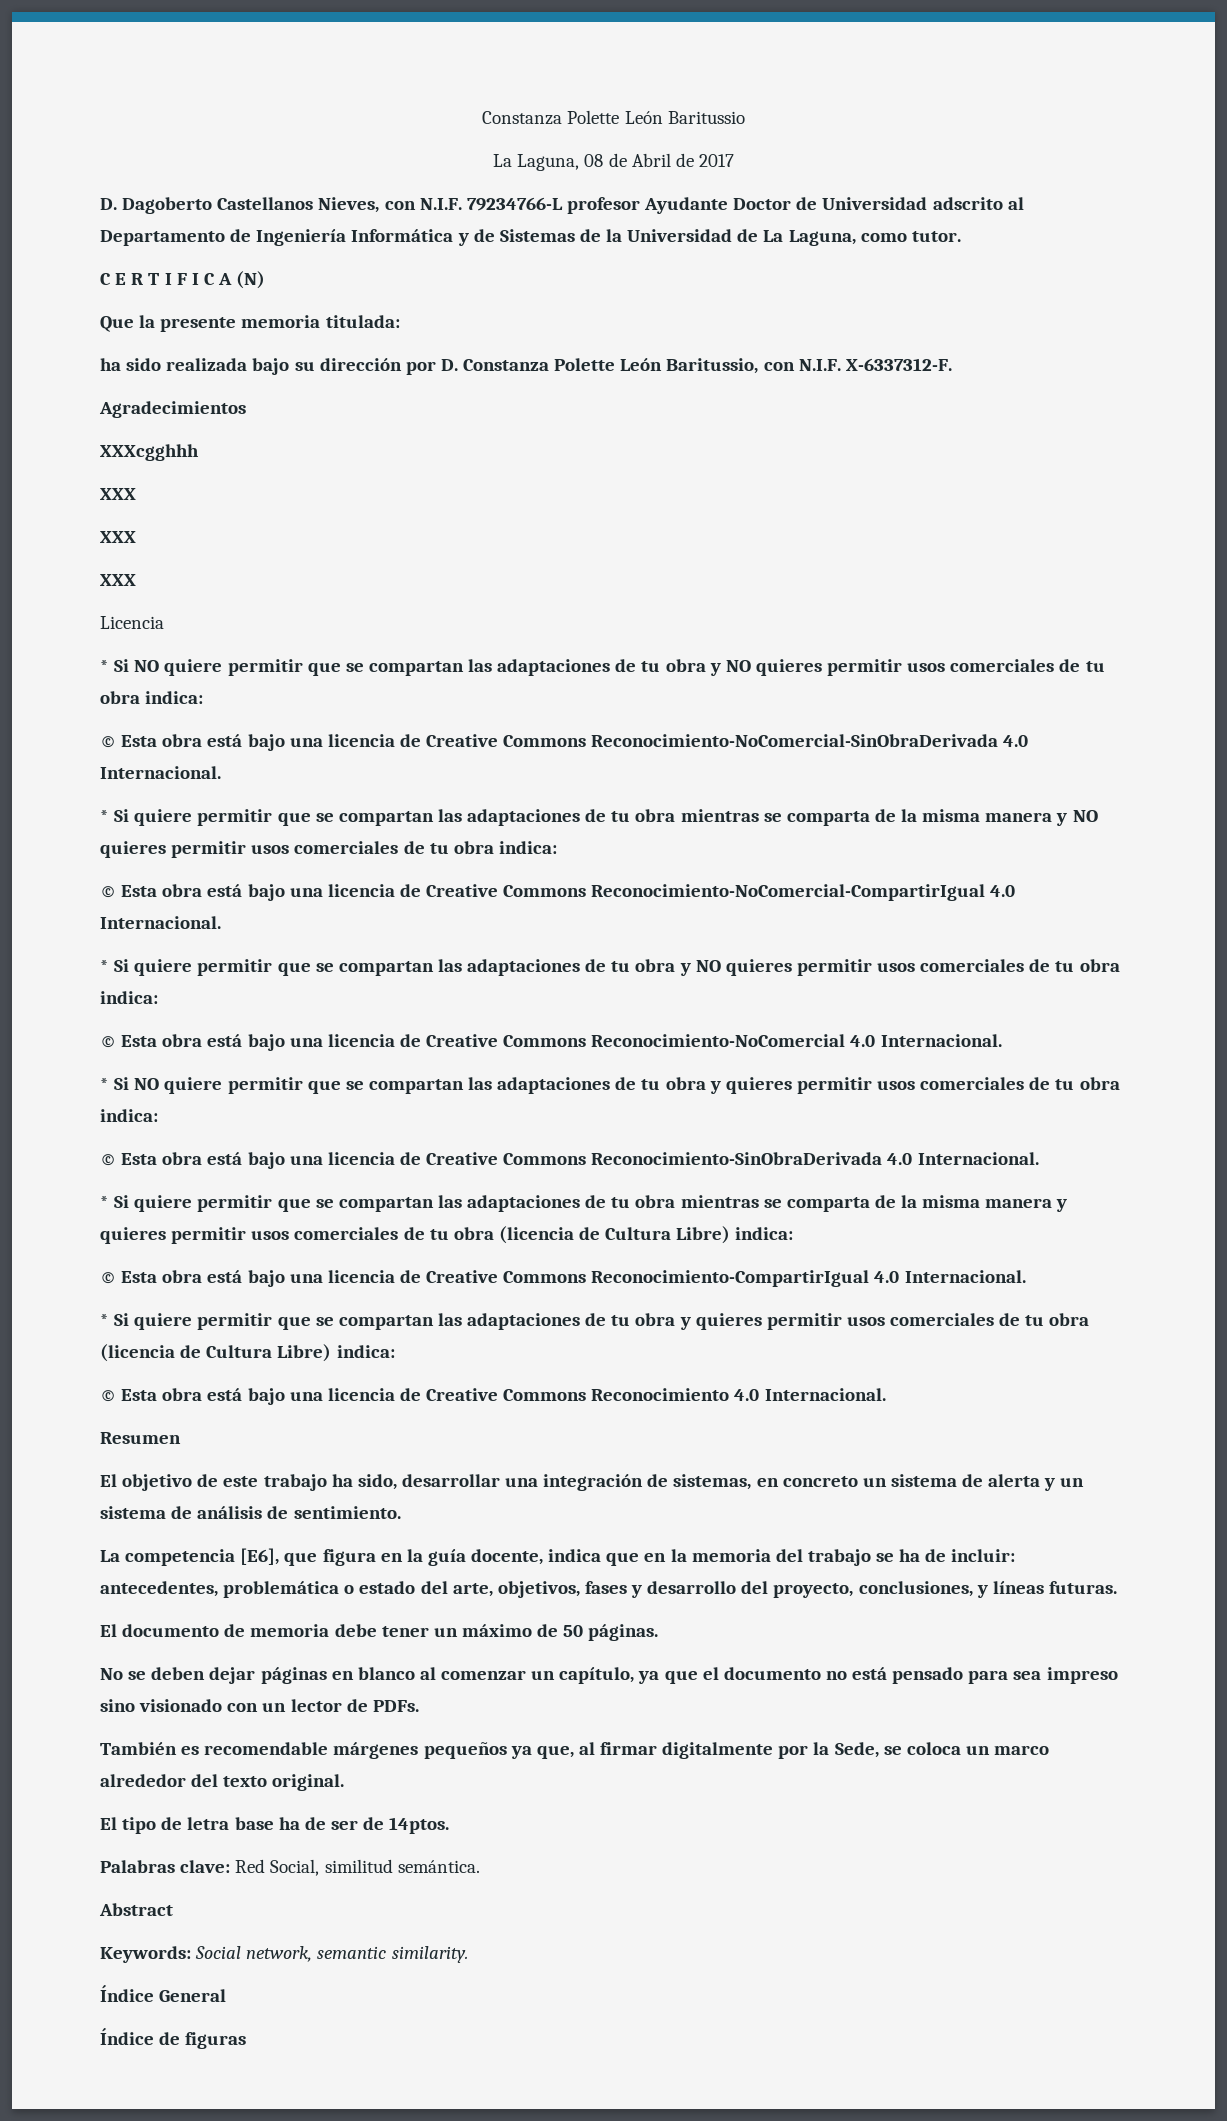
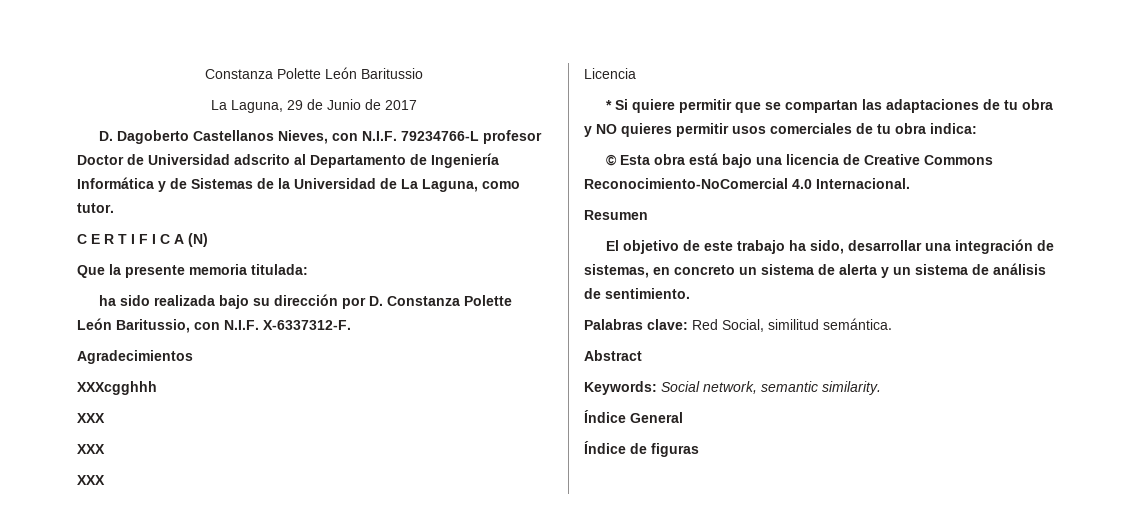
- La Laguna, 08 de Abril de 2017
+ La Laguna, 29 de Junio de 2017
- D. Dagoberto Castellanos Nieves, con N.I.F. 79234766-L profesor Ayudante Doctor de Universidad adscrito al Departamento de Ingeniería Informática y de Sistemas de la Universidad de La Laguna, como tutor.
+ D. Dagoberto Castellanos Nieves, con N.I.F. 79234766-L profesor Doctor de Universidad adscrito al Departamento de Ingeniería Informática y de Sistemas de la Universidad de La Laguna, como tutor.
- * Si NO quiere permitir que se compartan las adaptaciones de tu obra y NO quieres permitir usos comerciales de tu obra indica:
- © Esta obra está bajo una licencia de Creative Commons Reconocimiento-NoComercial-SinObraDerivada 4.0 Internacional.
- * Si quiere permitir que se compartan las adaptaciones de tu obra mientras se comparta de la misma manera y NO quieres permitir usos comerciales de tu obra indica:
- © Esta obra está bajo una licencia de Creative Commons Reconocimiento-NoComercial-CompartirIgual 4.0 Internacional.
- * Si NO quiere permitir que se compartan las adaptaciones de tu obra y quieres permitir usos comerciales de tu obra indica:
- © Esta obra está bajo una licencia de Creative Commons Reconocimiento-SinObraDerivada 4.0 Internacional.
- * Si quiere permitir que se compartan las adaptaciones de tu obra mientras se comparta de la misma manera y quieres permitir usos comerciales de tu obra (licencia de Cultura Libre) indica:
- © Esta obra está bajo una licencia de Creative Commons Reconocimiento-CompartirIgual 4.0 Internacional.
- * Si quiere permitir que se compartan las adaptaciones de tu obra y quieres permitir usos comerciales de tu obra (licencia de Cultura Libre) indica:
- © Esta obra está bajo una licencia de Creative Commons Reconocimiento 4.0 Internacional.
- La competencia [E6], que figura en la guía docente, indica que en la memoria del trabajo se ha de incluir: antecedentes, problemática o estado del arte, objetivos, fases y desarrollo del proyecto, conclusiones, y líneas futuras.
- El documento de memoria debe tener un máximo de 50 páginas.
- No se deben dejar páginas en blanco al comenzar un capítulo, ya que el documento no está pensado para sea impreso sino visionado con un lector de PDFs.
- También es recomendable márgenes pequeños ya que, al firmar digitalmente por la Sede, se coloca un marco alrededor del texto original.
- El tipo de letra base ha de ser de 14ptos.

